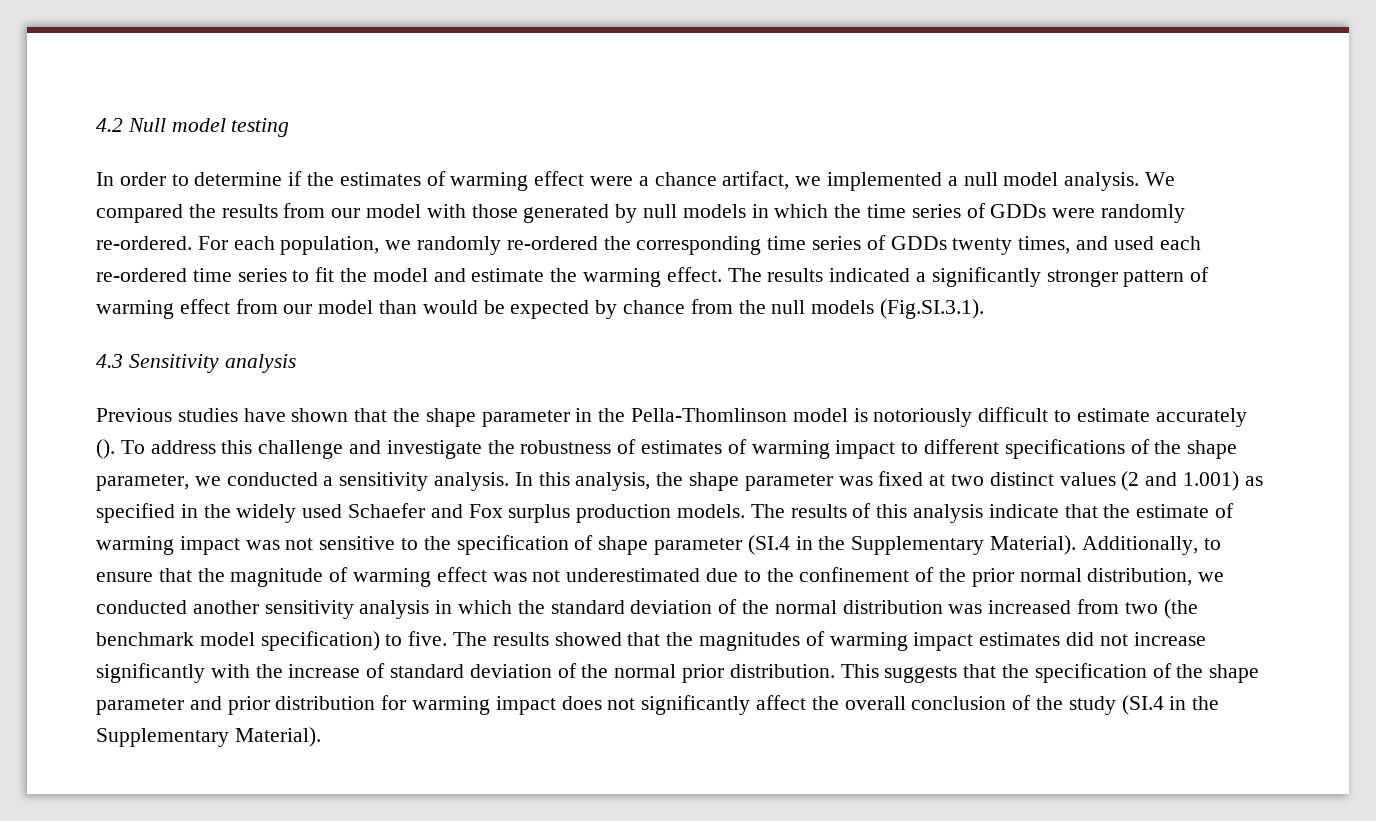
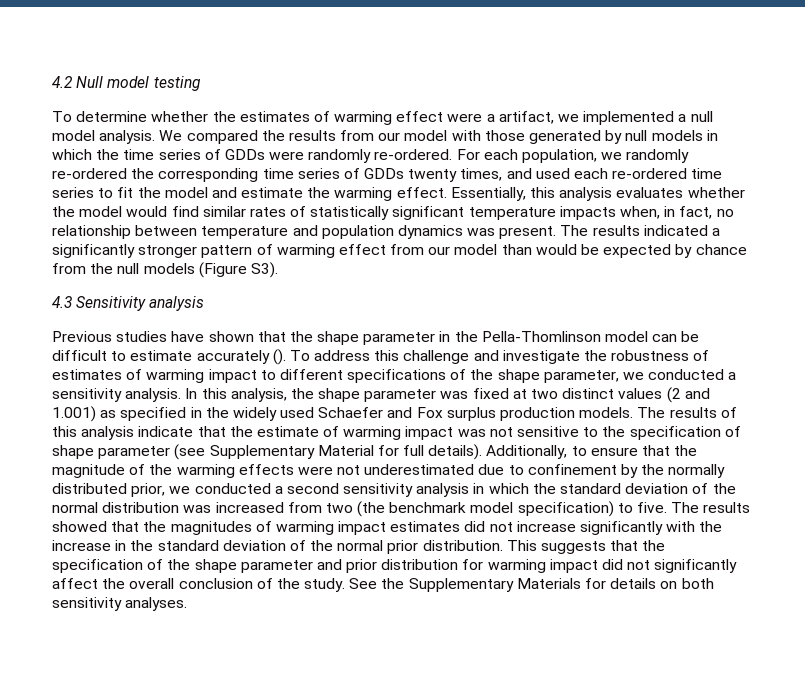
- In order to determine if the estimates of warming effect were a chance artifact, we implemented a null model analysis.
+ To determine whether the estimates of warming effect were a artifact, we implemented a null model analysis.
+ Essentially, this analysis evaluates whether the model would find similar rates of statistically significant temperature impacts when, in fact, no relationship between temperature and population dynamics was present.
- The results indicated a significantly stronger pattern of warming effect from our model than would be expected by chance from the null models (Fig.SI.3.1).
+ The results indicated a significantly stronger pattern of warming effect from our model than would be expected by chance from the null models (Figure S3).
- Previous studies have shown that the shape parameter in the Pella-Thomlinson model is notoriously difficult to estimate accurately ().
+ Previous studies have shown that the shape parameter in the Pella-Thomlinson model can be difficult to estimate accurately ().
- The results of this analysis indicate that the estimate of warming impact was not sensitive to the specification of shape parameter (SI.4 in the Supplementary Material).
+ The results of this analysis indicate that the estimate of warming impact was not sensitive to the specification of shape parameter (see Supplementary Material for full details).
- Additionally, to ensure that the magnitude of warming effect was not underestimated due to the confinement of the prior normal distribution, we conducted another sensitivity analysis in which the standard deviation of the normal distribution was increased from two (the benchmark model specification) to five.
+ Additionally, to ensure that the magnitude of the warming effects were not underestimated due to confinement by the normally distributed prior, we conducted a second sensitivity analysis in which the standard deviation of the normal distribution was increased from two (the benchmark model specification) to five.
- The results showed that the magnitudes of warming impact estimates did not increase significantly with the increase of standard deviation of the normal prior distribution.
+ The results showed that the magnitudes of warming impact estimates did not increase significantly with the increase in the standard deviation of the normal prior distribution.
- This suggests that the specification of the shape parameter and prior distribution for warming impact does not significantly affect the overall conclusion of the study (SI.4 in the Supplementary Material).
+ This suggests that the specification of the shape parameter and prior distribution for warming impact did not significantly affect the overall conclusion of the study. See the Supplementary Materials for details on both sensitivity analyses.

